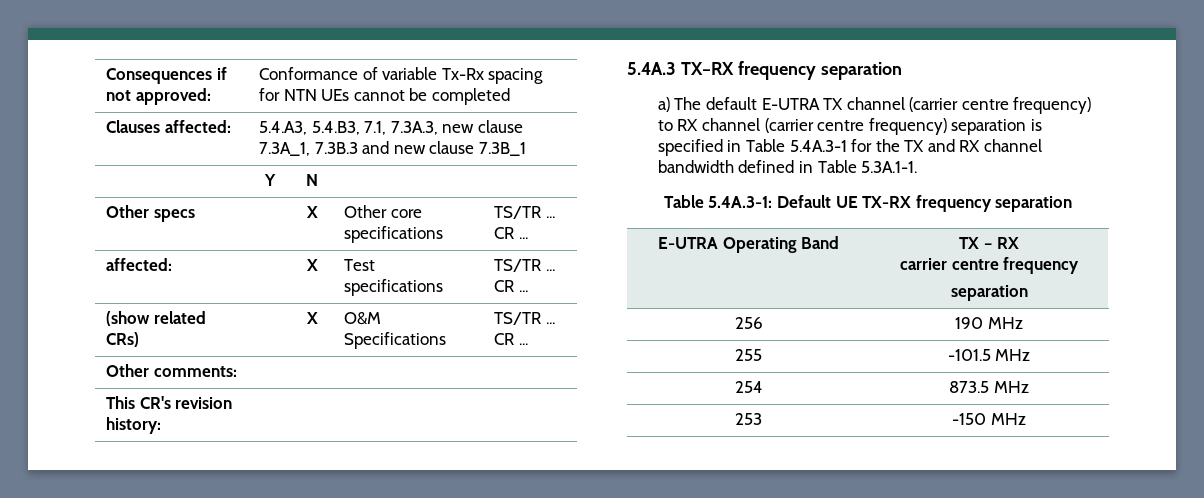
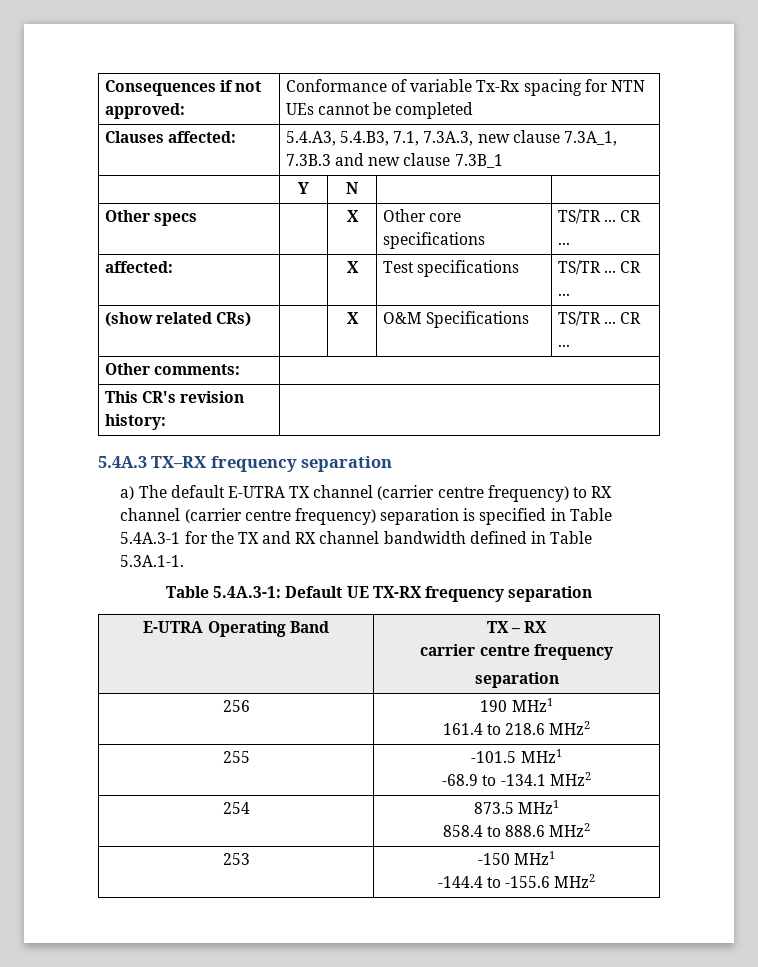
- 256 | 190 MHz
- 255 | -101.5 MHz
- 254 | 873.5 MHz
- 253 | -150 MHz
+ 256 | 190 MHz1
+ 161.4 to 218.6 MHz2
+ 255 | -101.5 MHz1
+ -68.9 to -134.1 MHz2
+ 254 | 873.5 MHz1
+ 858.4 to 888.6 MHz2
+ 253 | -150 MHz1
+ -144.4 to -155.6 MHz2

